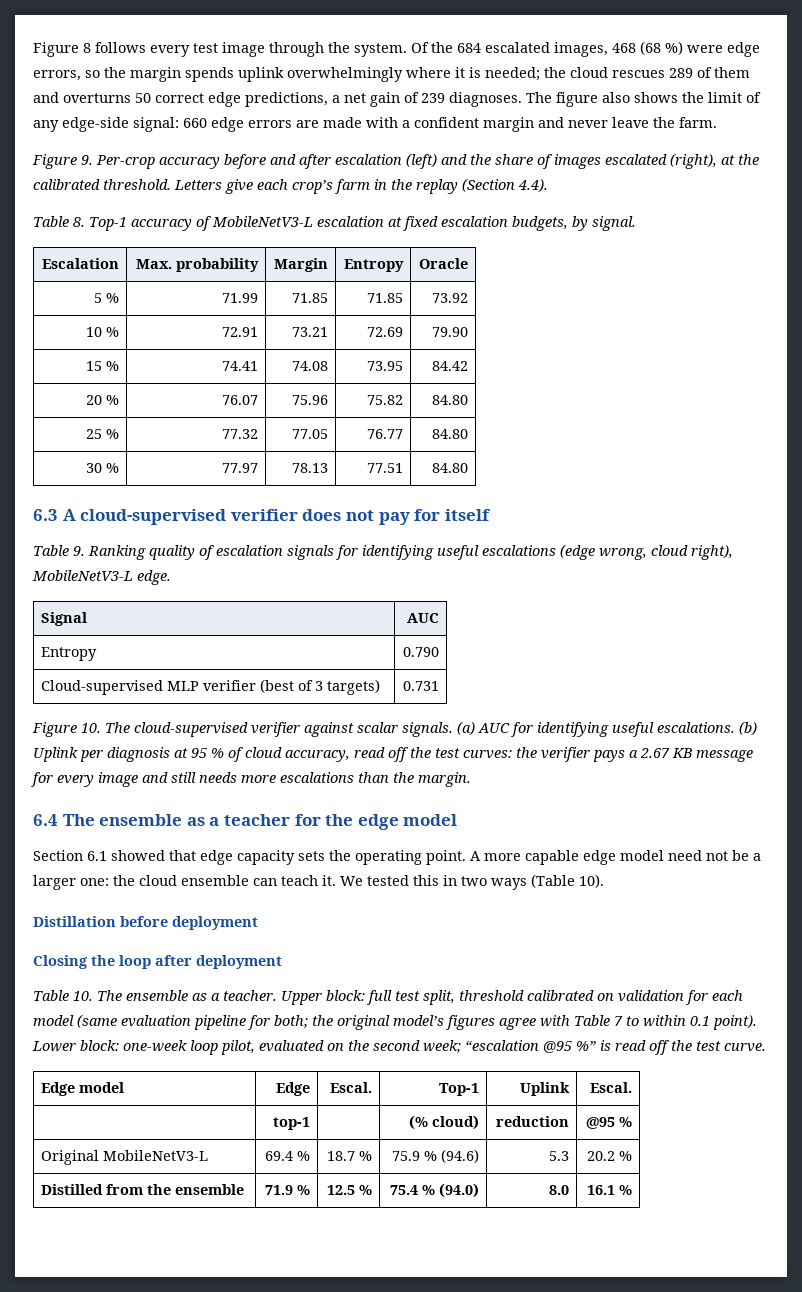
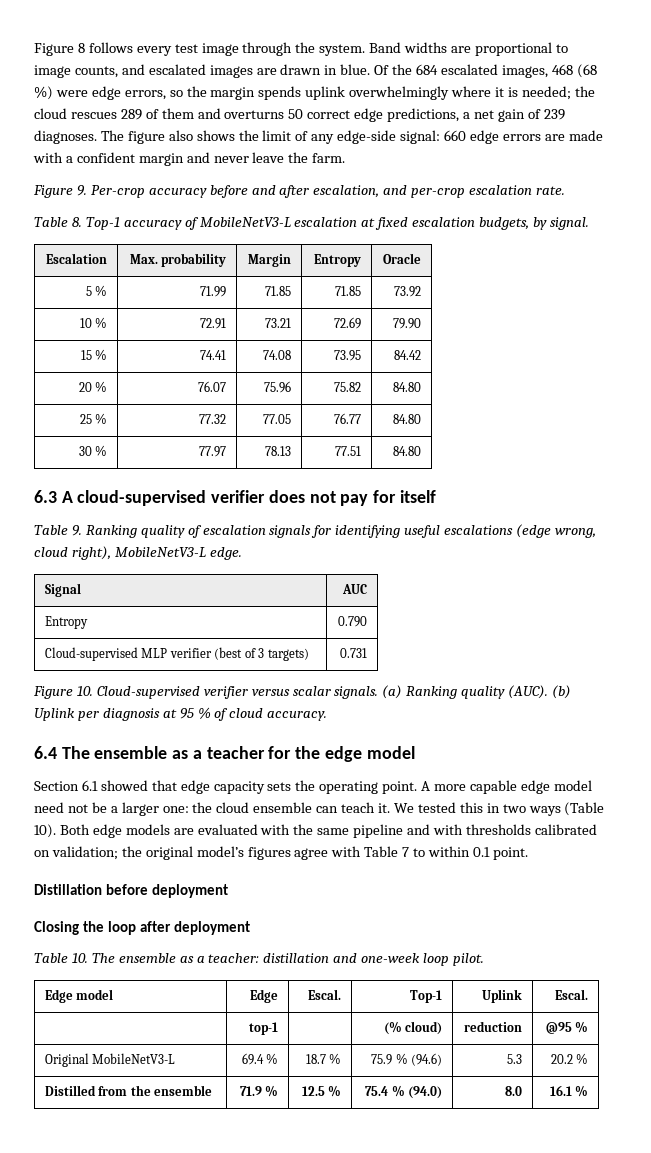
+ Band widths are proportional to image counts, and escalated images are drawn in blue.
- Figure 9. Per-crop accuracy before and after escalation (left) and the share of images escalated (right), at the calibrated threshold. Letters give each crop’s farm in the replay (Section 4.4).
+ Figure 9. Per-crop accuracy before and after escalation, and per-crop escalation rate.
- Figure 10. The cloud-supervised verifier against scalar signals. (a) AUC for identifying useful escalations.
+ Figure 10. Cloud-supervised verifier versus scalar signals. (a) Ranking quality (AUC).
- (b) Uplink per diagnosis at 95 % of cloud accuracy, read off the test curves: the verifier pays a 2.67 KB message for every image and still needs more escalations than the margin.
+ (b) Uplink per diagnosis at 95 % of cloud accuracy.
+ Both edge models are evaluated with the same pipeline and with thresholds calibrated on validation; the original model’s figures agree with Table 7 to within 0.1 point.
- Table 10. The ensemble as a teacher. Upper block: full test split, threshold calibrated on validation for each model (same evaluation pipeline for both; the original model’s figures agree with Table 7 to within 0.1 point). Lower block: one-week loop pilot, evaluated on the second week; “escalation @95 %” is read off the test curve.
+ Table 10. The ensemble as a teacher: distillation and one-week loop pilot.

